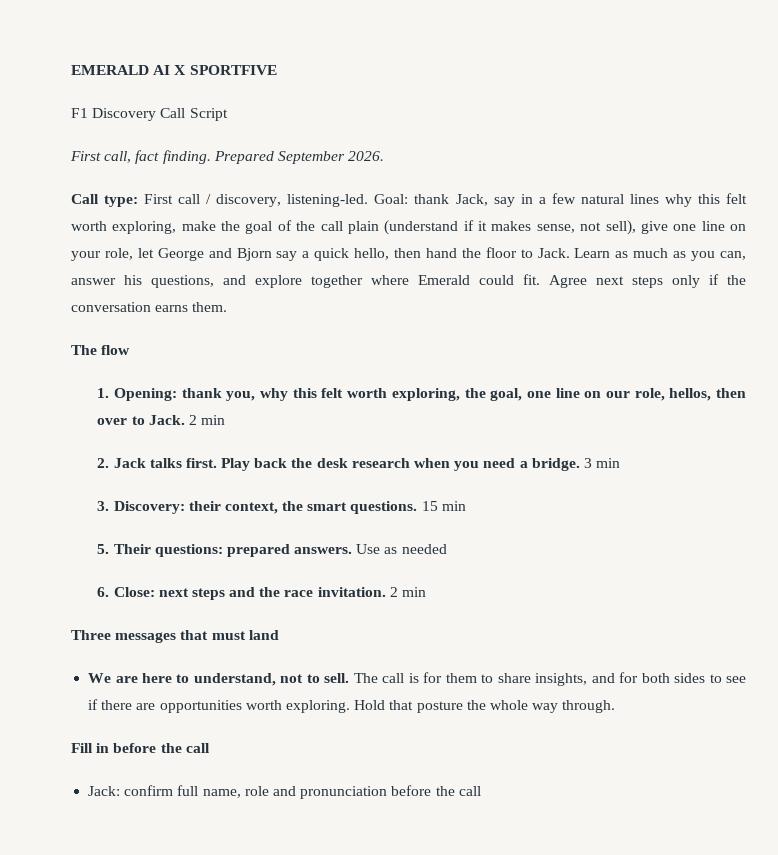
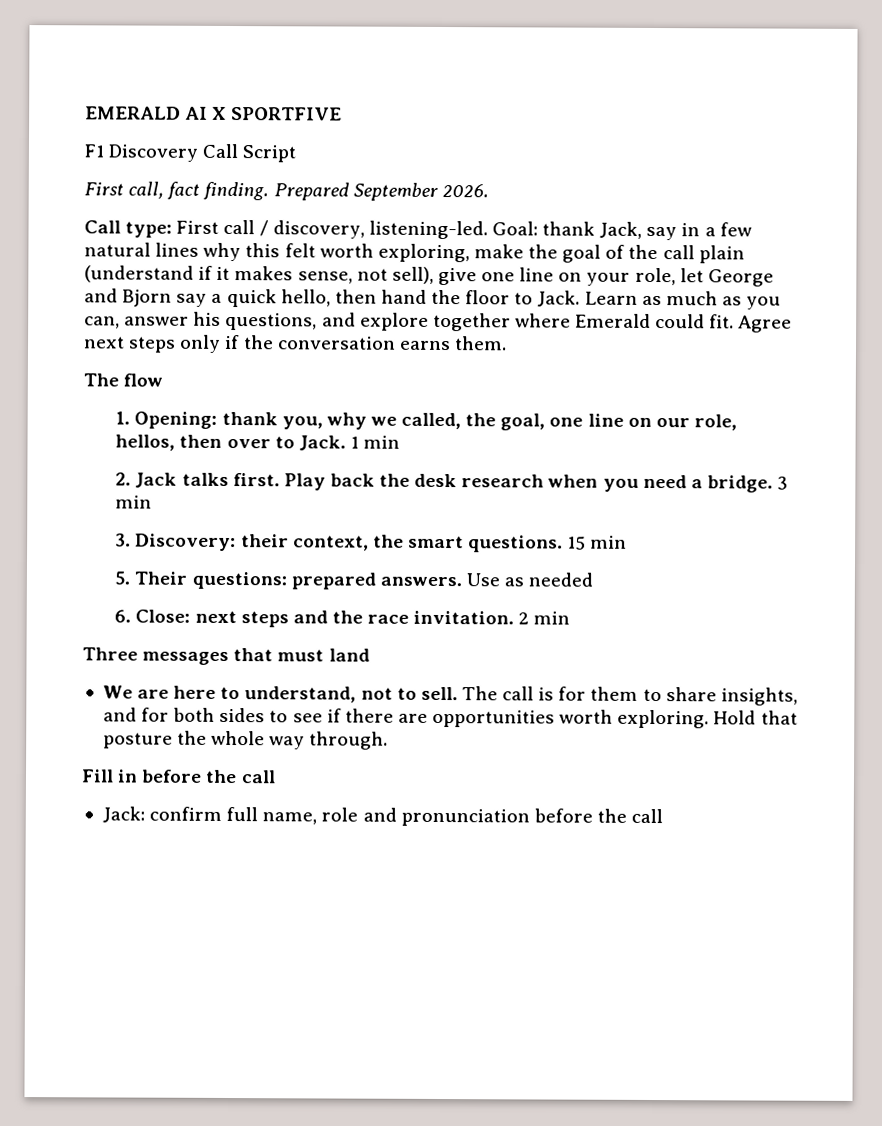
- 1. Opening: thank you, why this felt worth exploring, the goal, one line on our role, hellos, then over to Jack. 2 min
+ 1. Opening: thank you, why we called, the goal, one line on our role, hellos, then over to Jack. 1 min

